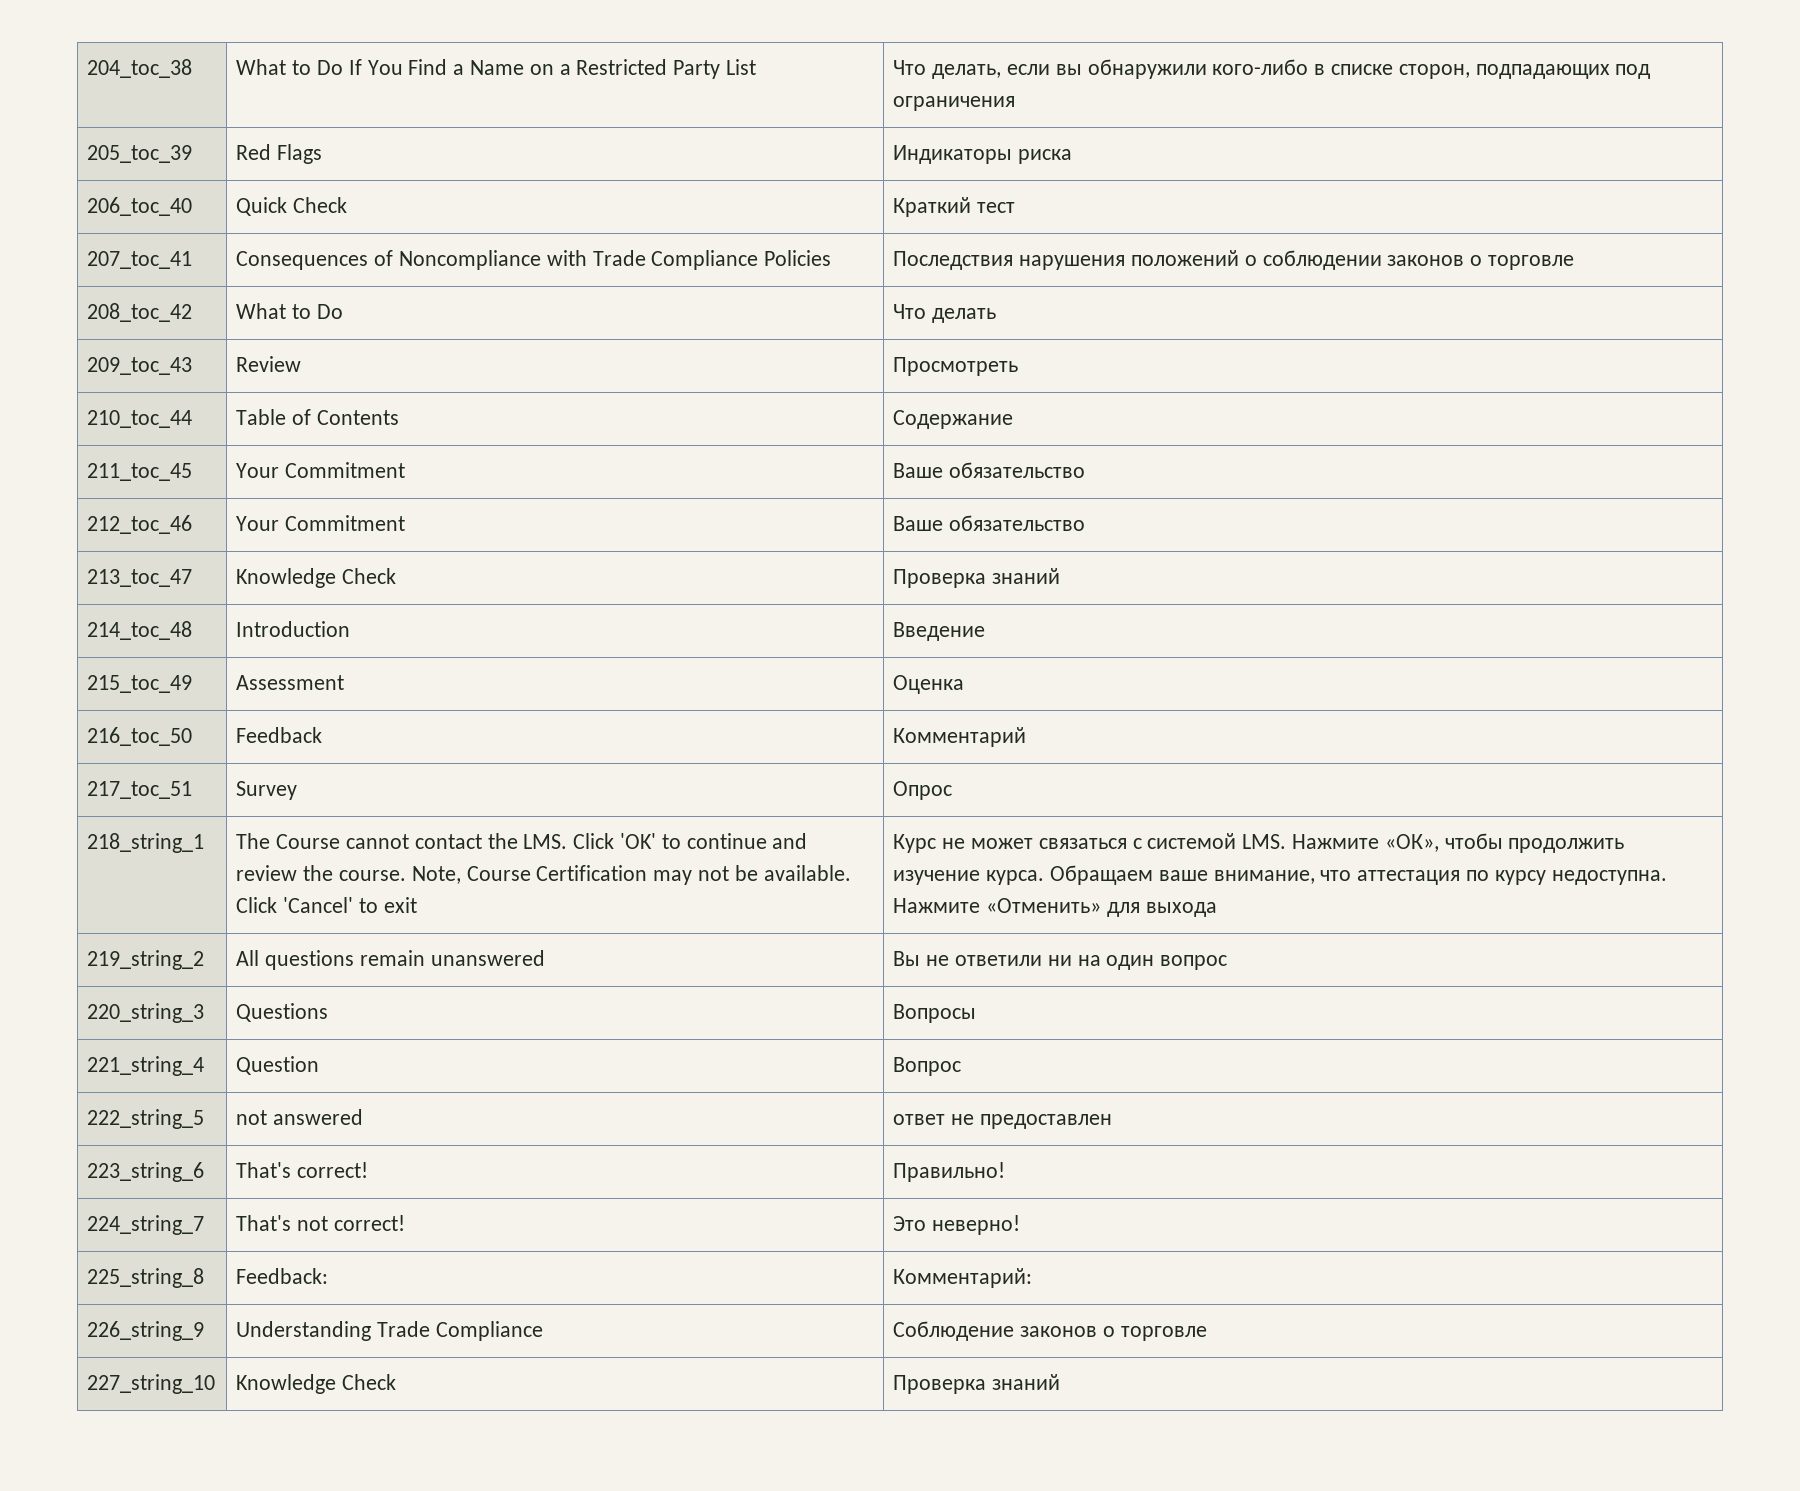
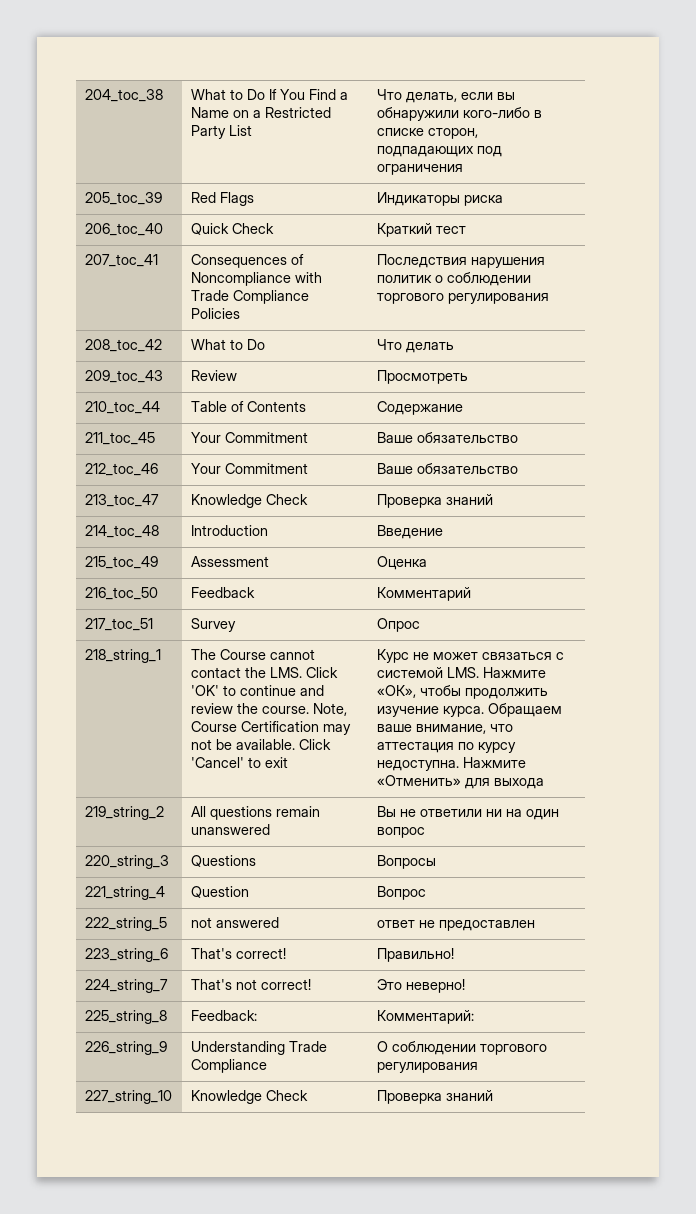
- 207_toc_41 | Consequences of Noncompliance with Trade Compliance Policies | Последствия нарушения положений о соблюдении законов о торговле
+ 207_toc_41 | Consequences of Noncompliance with Trade Compliance Policies | Последствия нарушения политик о соблюдении торгового регулирования
- 226_string_9 | Understanding Trade Compliance | Соблюдение законов о торговле
+ 226_string_9 | Understanding Trade Compliance | О соблюдении торгового регулирования

